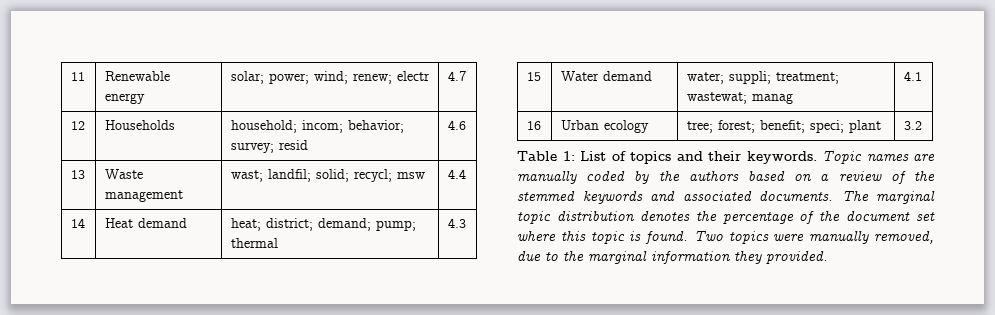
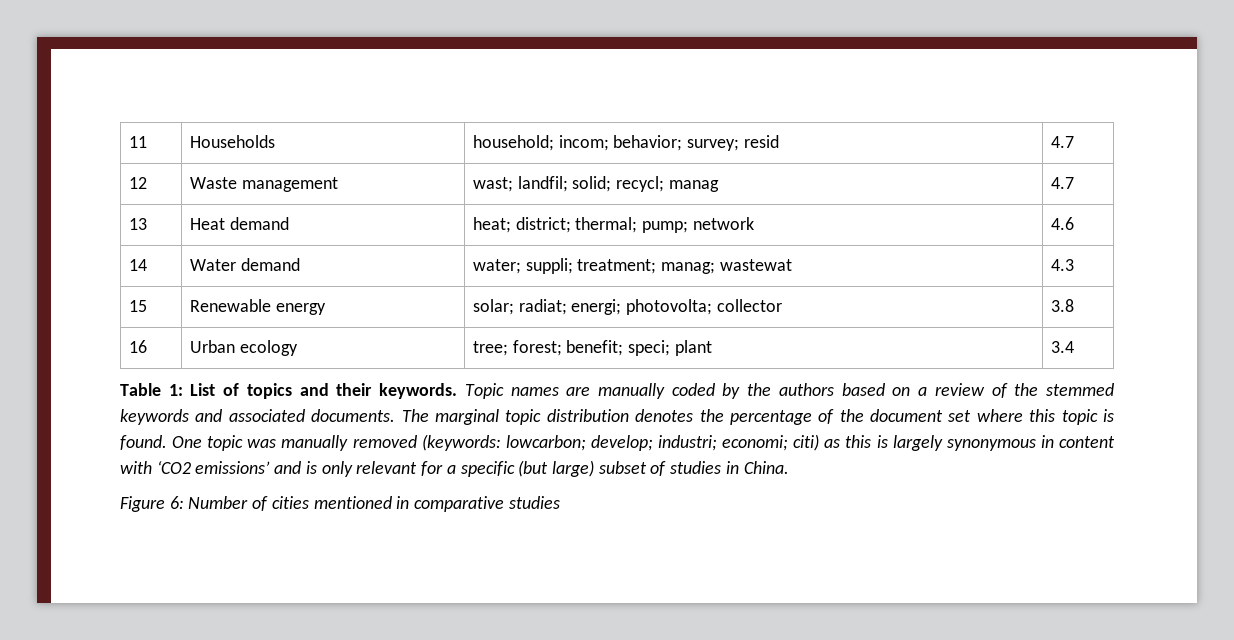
- 11 | Renewable energy | solar; power; wind; renew; electr | 4.7
- 12 | Households | household; incom; behavior; survey; resid | 4.6
- 13 | Waste management | wast; landfil; solid; recycl; msw | 4.4
- 14 | Heat demand | heat; district; demand; pump; thermal | 4.3
- 15 | Water demand | water; suppli; treatment; wastewat; manag | 4.1
+ 11 | Households | household; incom; behavior; survey; resid | 4.7
+ 12 | Waste management | wast; landfil; solid; recycl; manag | 4.7
+ 13 | Heat demand | heat; district; thermal; pump; network | 4.6
+ 14 | Water demand | water; suppli; treatment; manag; wastewat | 4.3
+ 15 | Renewable energy | solar; radiat; energi; photovolta; collector | 3.8
- 16 | Urban ecology | tree; forest; benefit; speci; plant | 3.2
+ 16 | Urban ecology | tree; forest; benefit; speci; plant | 3.4
- Two topics were manually removed, due to the marginal information they provided.
+ One topic was manually removed (keywords: lowcarbon; develop; industri; economi; citi) as this is largely synonymous in content with ‘CO2 emissions’ and is only relevant for a specific (but large) subset of studies in China.
+ Figure 6: Number of cities mentioned in comparative studies

